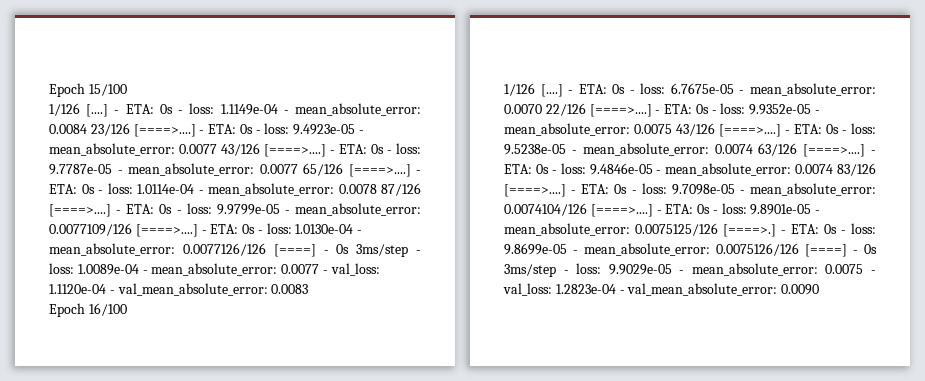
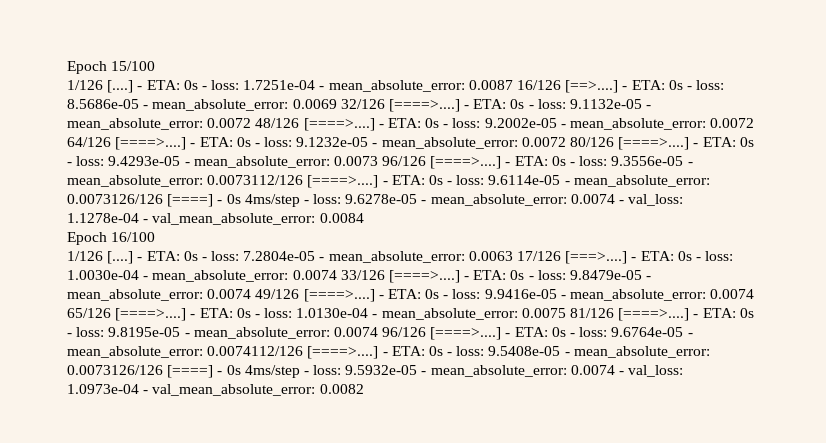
- - ETA: 0s - loss: 1.1149e-04 - mean_absolute_error: 0.0084 23/126 [====>....] - ETA: 0s - loss: 9.4923e-05 - mean_absolute_error: 0.0077 43/126 [====>....] - ETA: 0s - loss: 9.7787e-05 - mean_absolute_error: 0.0077 65/126 [====>....] - ETA: 0s - loss: 1.0114e-04 - mean_absolute_error: 0.0078 87/126 [====>....] - ETA: 0s - loss: 9.9799e-05 - mean_absolute_error: 0.0077109/126 [====>....] - ETA: 0s - loss: 1.0130e-04 - mean_absolute_error: 0.0077126/126 [====] - 0s 3ms/step - loss: 1.0089e-04 - mean_absolute_error: 0.0077 - val_loss: 1.1120e-04 - val_mean_absolute_error: 0.0083
+ - ETA: 0s - loss: 1.7251e-04 - mean_absolute_error: 0.0087 16/126 [==>....] - ETA: 0s - loss: 8.5686e-05 - mean_absolute_error: 0.0069 32/126 [====>....] - ETA: 0s - loss: 9.1132e-05 - mean_absolute_error: 0.0072 48/126 [====>....] - ETA: 0s - loss: 9.2002e-05 - mean_absolute_error: 0.0072 64/126 [====>....] - ETA: 0s - loss: 9.1232e-05 - mean_absolute_error: 0.0072 80/126 [====>....] - ETA: 0s - loss: 9.4293e-05 - mean_absolute_error: 0.0073 96/126 [====>....] - ETA: 0s - loss: 9.3556e-05 - mean_absolute_error: 0.0073112/126 [====>....] - ETA: 0s - loss: 9.6114e-05 - mean_absolute_error: 0.0073126/126 [====] - 0s 4ms/step - loss: 9.6278e-05 - mean_absolute_error: 0.0074 - val_loss: 1.1278e-04 - val_mean_absolute_error: 0.0084
- - ETA: 0s - loss: 6.7675e-05 - mean_absolute_error: 0.0070 22/126 [====>....] - ETA: 0s - loss: 9.9352e-05 - mean_absolute_error: 0.0075 43/126 [====>....] - ETA: 0s - loss: 9.5238e-05 - mean_absolute_error: 0.0074 63/126 [====>....] - ETA: 0s - loss: 9.4846e-05 - mean_absolute_error: 0.0074 83/126 [====>....] - ETA: 0s - loss: 9.7098e-05 - mean_absolute_error: 0.0074104/126 [====>....] - ETA: 0s - loss: 9.8901e-05 - mean_absolute_error: 0.0075125/126 [====>.] - ETA: 0s - loss: 9.8699e-05 - mean_absolute_error: 0.0075126/126 [====] - 0s 3ms/step - loss: 9.9029e-05 - mean_absolute_error: 0.0075 - val_loss: 1.2823e-04 - val_mean_absolute_error: 0.0090
+ - ETA: 0s - loss: 7.2804e-05 - mean_absolute_error: 0.0063 17/126 [===>....] - ETA: 0s - loss: 1.0030e-04 - mean_absolute_error: 0.0074 33/126 [====>....] - ETA: 0s - loss: 9.8479e-05 - mean_absolute_error: 0.0074 49/126 [====>....] - ETA: 0s - loss: 9.9416e-05 - mean_absolute_error: 0.0074 65/126 [====>....] - ETA: 0s - loss: 1.0130e-04 - mean_absolute_error: 0.0075 81/126 [====>....] - ETA: 0s - loss: 9.8195e-05 - mean_absolute_error: 0.0074 96/126 [====>....] - ETA: 0s - loss: 9.6764e-05 - mean_absolute_error: 0.0074112/126 [====>....] - ETA: 0s - loss: 9.5408e-05 - mean_absolute_error: 0.0073126/126 [====] - 0s 4ms/step - loss: 9.5932e-05 - mean_absolute_error: 0.0074 - val_loss: 1.0973e-04 - val_mean_absolute_error: 0.0082

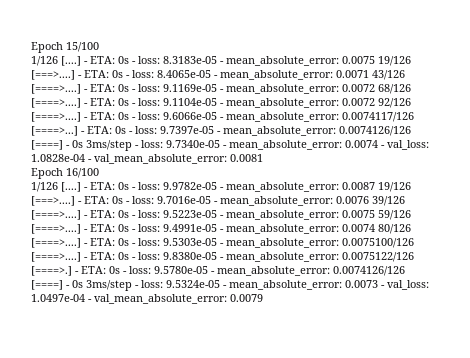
- - ETA: 0s - loss: 1.7251e-04 - mean_absolute_error: 0.0087 16/126 [==>....] - ETA: 0s - loss: 8.5686e-05 - mean_absolute_error: 0.0069 32/126 [====>....] - ETA: 0s - loss: 9.1132e-05 - mean_absolute_error: 0.0072 48/126 [====>....] - ETA: 0s - loss: 9.2002e-05 - mean_absolute_error: 0.0072 64/126 [====>....] - ETA: 0s - loss: 9.1232e-05 - mean_absolute_error: 0.0072 80/126 [====>....] - ETA: 0s - loss: 9.4293e-05 - mean_absolute_error: 0.0073 96/126 [====>....] - ETA: 0s - loss: 9.3556e-05 - mean_absolute_error: 0.0073112/126 [====>....] - ETA: 0s - loss: 9.6114e-05 - mean_absolute_error: 0.0073126/126 [====] - 0s 4ms/step - loss: 9.6278e-05 - mean_absolute_error: 0.0074 - val_loss: 1.1278e-04 - val_mean_absolute_error: 0.0084
+ - ETA: 0s - loss: 8.3183e-05 - mean_absolute_error: 0.0075 19/126 [===>....] - ETA: 0s - loss: 8.4065e-05 - mean_absolute_error: 0.0071 43/126 [====>....] - ETA: 0s - loss: 9.1169e-05 - mean_absolute_error: 0.0072 68/126 [====>....] - ETA: 0s - loss: 9.1104e-05 - mean_absolute_error: 0.0072 92/126 [====>....] - ETA: 0s - loss: 9.6066e-05 - mean_absolute_error: 0.0074117/126 [====>...] - ETA: 0s - loss: 9.7397e-05 - mean_absolute_error: 0.0074126/126 [====] - 0s 3ms/step - loss: 9.7340e-05 - mean_absolute_error: 0.0074 - val_loss: 1.0828e-04 - val_mean_absolute_error: 0.0081
- - ETA: 0s - loss: 7.2804e-05 - mean_absolute_error: 0.0063 17/126 [===>....] - ETA: 0s - loss: 1.0030e-04 - mean_absolute_error: 0.0074 33/126 [====>....] - ETA: 0s - loss: 9.8479e-05 - mean_absolute_error: 0.0074 49/126 [====>....] - ETA: 0s - loss: 9.9416e-05 - mean_absolute_error: 0.0074 65/126 [====>....] - ETA: 0s - loss: 1.0130e-04 - mean_absolute_error: 0.0075 81/126 [====>....] - ETA: 0s - loss: 9.8195e-05 - mean_absolute_error: 0.0074 96/126 [====>....] - ETA: 0s - loss: 9.6764e-05 - mean_absolute_error: 0.0074112/126 [====>....] - ETA: 0s - loss: 9.5408e-05 - mean_absolute_error: 0.0073126/126 [====] - 0s 4ms/step - loss: 9.5932e-05 - mean_absolute_error: 0.0074 - val_loss: 1.0973e-04 - val_mean_absolute_error: 0.0082
+ - ETA: 0s - loss: 9.9782e-05 - mean_absolute_error: 0.0087 19/126 [===>....] - ETA: 0s - loss: 9.7016e-05 - mean_absolute_error: 0.0076 39/126 [====>....] - ETA: 0s - loss: 9.5223e-05 - mean_absolute_error: 0.0075 59/126 [====>....] - ETA: 0s - loss: 9.4991e-05 - mean_absolute_error: 0.0074 80/126 [====>....] - ETA: 0s - loss: 9.5303e-05 - mean_absolute_error: 0.0075100/126 [====>....] - ETA: 0s - loss: 9.8380e-05 - mean_absolute_error: 0.0075122/126 [====>.] - ETA: 0s - loss: 9.5780e-05 - mean_absolute_error: 0.0074126/126 [====] - 0s 3ms/step - loss: 9.5324e-05 - mean_absolute_error: 0.0073 - val_loss: 1.0497e-04 - val_mean_absolute_error: 0.0079

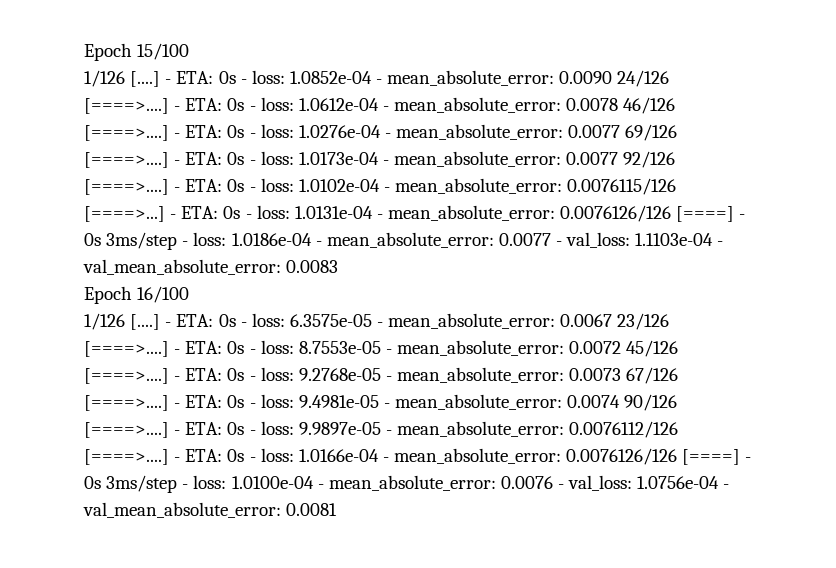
- - ETA: 0s - loss: 8.3183e-05 - mean_absolute_error: 0.0075 19/126 [===>....] - ETA: 0s - loss: 8.4065e-05 - mean_absolute_error: 0.0071 43/126 [====>....] - ETA: 0s - loss: 9.1169e-05 - mean_absolute_error: 0.0072 68/126 [====>....] - ETA: 0s - loss: 9.1104e-05 - mean_absolute_error: 0.0072 92/126 [====>....]
+ - ETA: 0s - loss: 1.0852e-04 - mean_absolute_error: 0.0090 24/126 [====>....] - ETA: 0s - loss: 1.0612e-04 - mean_absolute_error: 0.0078 46/126 [====>....] - ETA: 0s - loss: 1.0276e-04 - mean_absolute_error: 0.0077 69/126 [====>....] - ETA: 0s - loss: 1.0173e-04 - mean_absolute_error: 0.0077 92/126 [====>....]
- - ETA: 0s - loss: 9.6066e-05 - mean_absolute_error: 0.0074117/126 [====>...]
+ - ETA: 0s - loss: 1.0102e-04 - mean_absolute_error: 0.0076115/126 [====>...]
- - ETA: 0s - loss: 9.7397e-05 - mean_absolute_error: 0.0074126/126 [====] - 0s 3ms/step - loss: 9.7340e-05 - mean_absolute_error: 0.0074 - val_loss: 1.0828e-04 - val_mean_absolute_error: 0.0081
+ - ETA: 0s - loss: 1.0131e-04 - mean_absolute_error: 0.0076126/126 [====] - 0s 3ms/step - loss: 1.0186e-04 - mean_absolute_error: 0.0077 - val_loss: 1.1103e-04 - val_mean_absolute_error: 0.0083
- - ETA: 0s - loss: 9.9782e-05 - mean_absolute_error: 0.0087 19/126 [===>....] - ETA: 0s - loss: 9.7016e-05 - mean_absolute_error: 0.0076 39/126 [====>....] - ETA: 0s - loss: 9.5223e-05 - mean_absolute_error: 0.0075 59/126 [====>....] - ETA: 0s - loss: 9.4991e-05 - mean_absolute_error: 0.0074 80/126 [====>....] - ETA: 0s - loss: 9.5303e-05 - mean_absolute_error: 0.0075100/126 [====>....] - ETA: 0s - loss: 9.8380e-05 - mean_absolute_error: 0.0075122/126 [====>.] - ETA: 0s - loss: 9.5780e-05 - mean_absolute_error: 0.0074126/126 [====] - 0s 3ms/step - loss: 9.5324e-05 - mean_absolute_error: 0.0073 - val_loss: 1.0497e-04 - val_mean_absolute_error: 0.0079
+ - ETA: 0s - loss: 6.3575e-05 - mean_absolute_error: 0.0067 23/126 [====>....] - ETA: 0s - loss: 8.7553e-05 - mean_absolute_error: 0.0072 45/126 [====>....] - ETA: 0s - loss: 9.2768e-05 - mean_absolute_error: 0.0073 67/126 [====>....] - ETA: 0s - loss: 9.4981e-05 - mean_absolute_error: 0.0074 90/126 [====>....] - ETA: 0s - loss: 9.9897e-05 - mean_absolute_error: 0.0076112/126 [====>....] - ETA: 0s - loss: 1.0166e-04 - mean_absolute_error: 0.0076126/126 [====] - 0s 3ms/step - loss: 1.0100e-04 - mean_absolute_error: 0.0076 - val_loss: 1.0756e-04 - val_mean_absolute_error: 0.0081

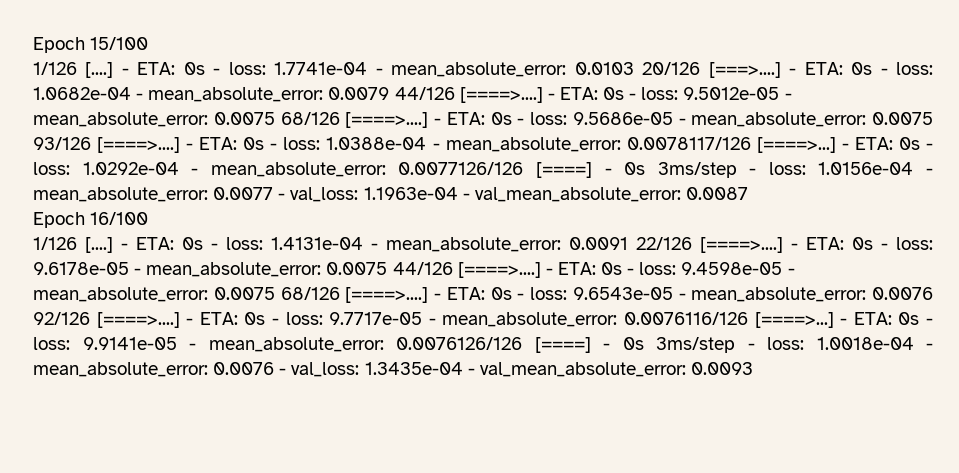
- - ETA: 0s - loss: 1.0852e-04 - mean_absolute_error: 0.0090 24/126 [====>....] - ETA: 0s - loss: 1.0612e-04 - mean_absolute_error: 0.0078 46/126 [====>....] - ETA: 0s - loss: 1.0276e-04 - mean_absolute_error: 0.0077 69/126 [====>....] - ETA: 0s - loss: 1.0173e-04 - mean_absolute_error: 0.0077 92/126 [====>....] - ETA: 0s - loss: 1.0102e-04 - mean_absolute_error: 0.0076115/126 [====>...] - ETA: 0s - loss: 1.0131e-04 - mean_absolute_error: 0.0076126/126 [====] - 0s 3ms/step - loss: 1.0186e-04 - mean_absolute_error: 0.0077 - val_loss: 1.1103e-04 - val_mean_absolute_error: 0.0083
+ - ETA: 0s - loss: 1.7741e-04 - mean_absolute_error: 0.0103 20/126 [===>....] - ETA: 0s - loss: 1.0682e-04 - mean_absolute_error: 0.0079 44/126 [====>....] - ETA: 0s - loss: 9.5012e-05 - mean_absolute_error: 0.0075 68/126 [====>....] - ETA: 0s - loss: 9.5686e-05 - mean_absolute_error: 0.0075 93/126 [====>....] - ETA: 0s - loss: 1.0388e-04 - mean_absolute_error: 0.0078117/126 [====>...] - ETA: 0s - loss: 1.0292e-04 - mean_absolute_error: 0.0077126/126 [====] - 0s 3ms/step - loss: 1.0156e-04 - mean_absolute_error: 0.0077 - val_loss: 1.1963e-04 - val_mean_absolute_error: 0.0087
- - ETA: 0s - loss: 6.3575e-05 - mean_absolute_error: 0.0067 23/126 [====>....] - ETA: 0s - loss: 8.7553e-05 - mean_absolute_error: 0.0072 45/126 [====>....] - ETA: 0s - loss: 9.2768e-05 - mean_absolute_error: 0.0073 67/126 [====>....] - ETA: 0s - loss: 9.4981e-05 - mean_absolute_error: 0.0074 90/126 [====>....] - ETA: 0s - loss: 9.9897e-05 - mean_absolute_error: 0.0076112/126 [====>....] - ETA: 0s - loss: 1.0166e-04 - mean_absolute_error: 0.0076126/126 [====] - 0s 3ms/step - loss: 1.0100e-04 - mean_absolute_error: 0.0076 - val_loss: 1.0756e-04 - val_mean_absolute_error: 0.0081
+ - ETA: 0s - loss: 1.4131e-04 - mean_absolute_error: 0.0091 22/126 [====>....] - ETA: 0s - loss: 9.6178e-05 - mean_absolute_error: 0.0075 44/126 [====>....] - ETA: 0s - loss: 9.4598e-05 - mean_absolute_error: 0.0075 68/126 [====>....] - ETA: 0s - loss: 9.6543e-05 - mean_absolute_error: 0.0076 92/126 [====>....] - ETA: 0s - loss: 9.7717e-05 - mean_absolute_error: 0.0076116/126 [====>...] - ETA: 0s - loss: 9.9141e-05 - mean_absolute_error: 0.0076126/126 [====] - 0s 3ms/step - loss: 1.0018e-04 - mean_absolute_error: 0.0076 - val_loss: 1.3435e-04 - val_mean_absolute_error: 0.0093

